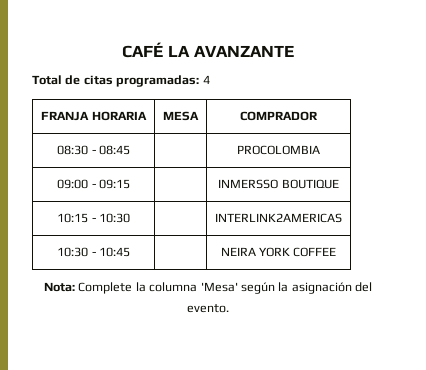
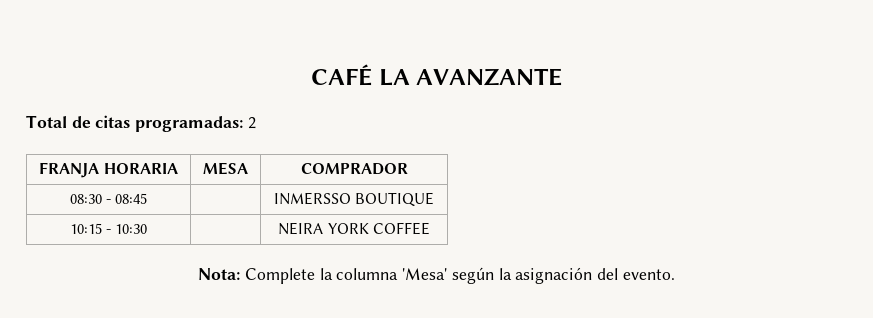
- Total de citas programadas: 4
+ Total de citas programadas: 2
- 08:30 - 08:45 | | PROCOLOMBIA
- 09:00 - 09:15 | | INMERSSO BOUTIQUE
+ 08:30 - 08:45 | | INMERSSO BOUTIQUE
- 10:15 - 10:30 | | INTERLINK2AMERICAS
- 10:30 - 10:45 | | NEIRA YORK COFFEE
+ 10:15 - 10:30 | | NEIRA YORK COFFEE

